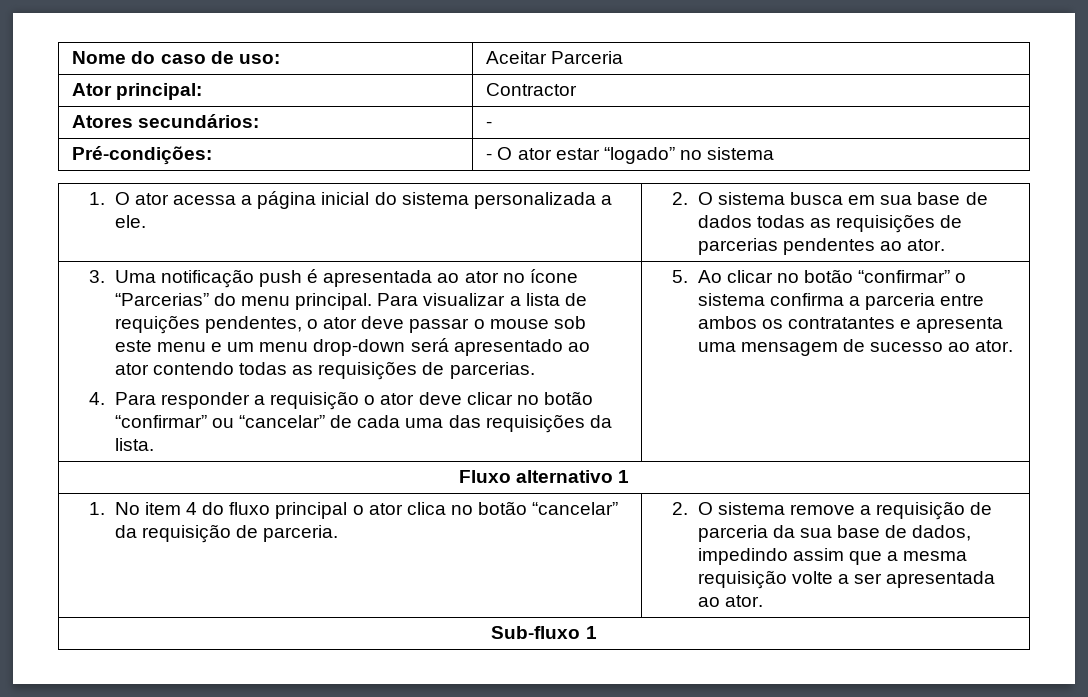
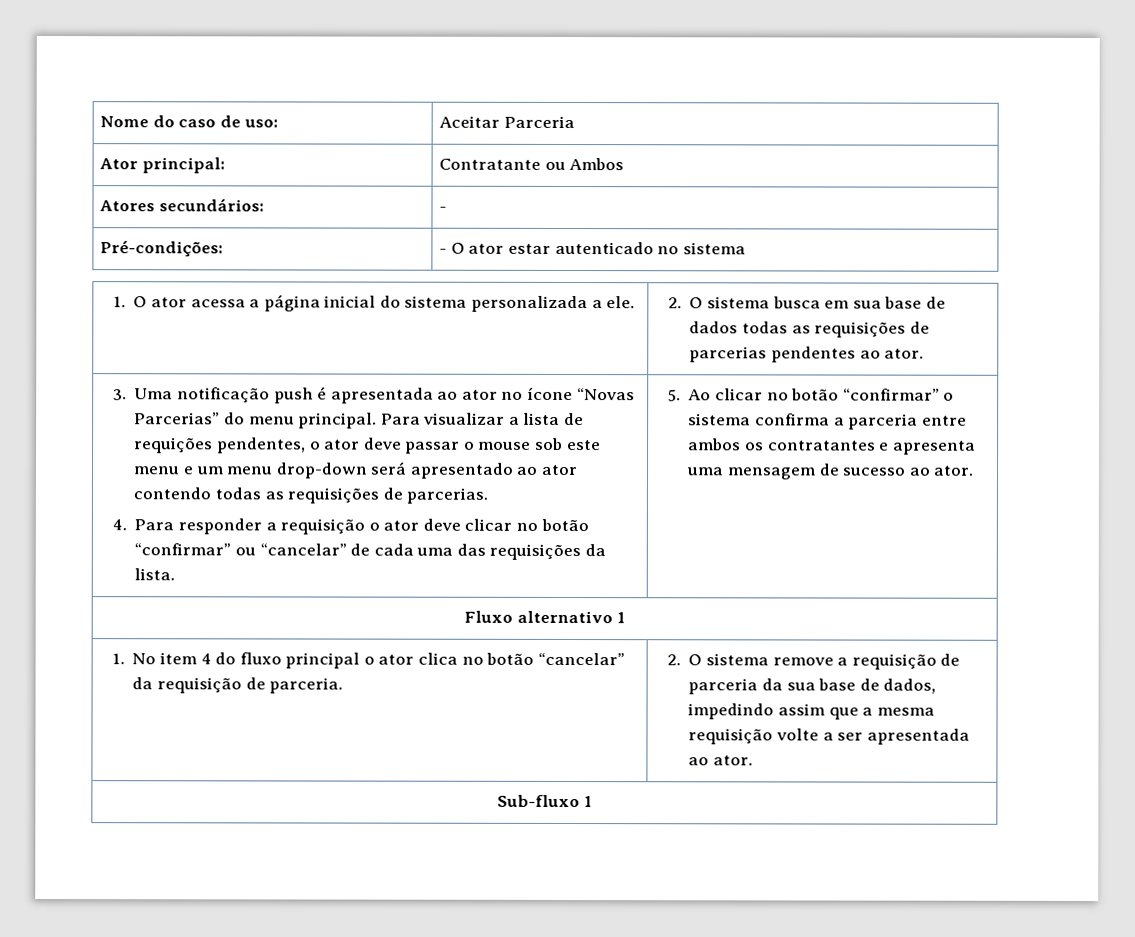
- Ator principal: | Contractor
+ Ator principal: | Contratante ou Ambos
- Pré-condições: | - O ator estar “logado” no sistema
+ Pré-condições: | - O ator estar autenticado no sistema
- 3. Uma notificação push é apresentada ao ator no ícone “Parcerias” do menu principal.
+ 3. Uma notificação push é apresentada ao ator no ícone “Novas Parcerias” do menu principal.

